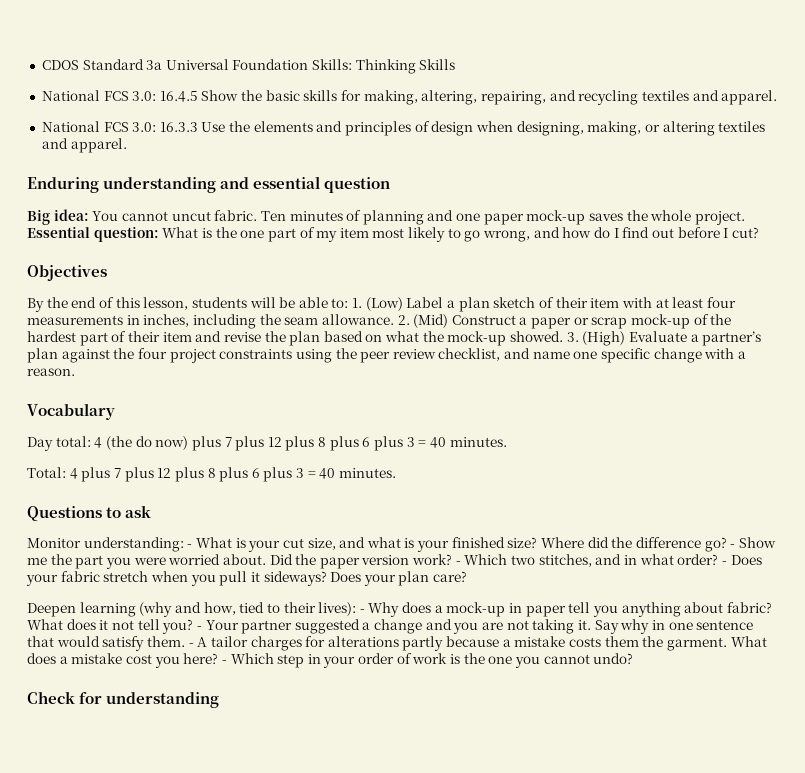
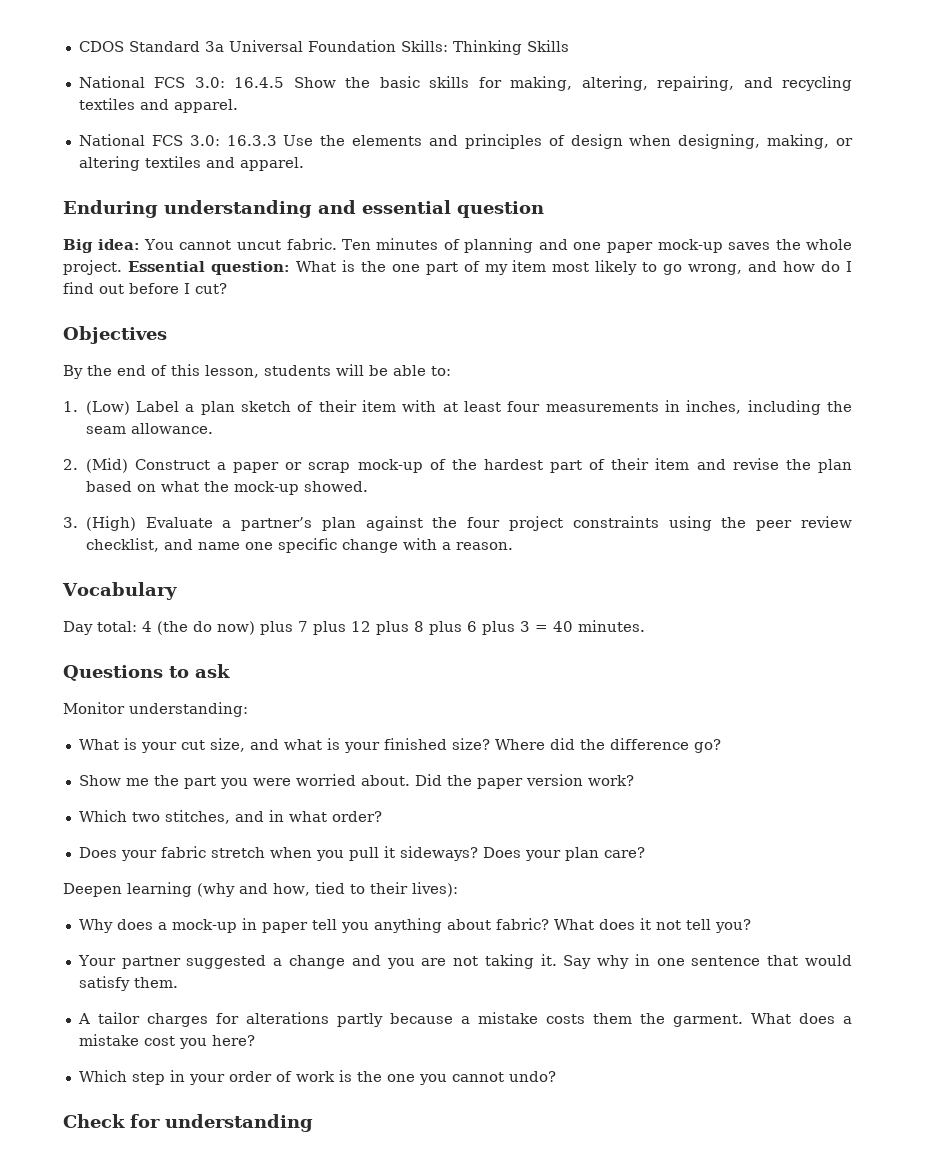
- By the end of this lesson, students will be able to: 1. (Low) Label a plan sketch of their item with at least four measurements in inches, including the seam allowance. 2. (Mid) Construct a paper or scrap mock-up of the hardest part of their item and revise the plan based on what the mock-up showed. 3. (High) Evaluate a partner’s plan against the four project constraints using the peer review checklist, and name one specific change with a reason.
+ By the end of this lesson, students will be able to:
+ 1. (Low) Label a plan sketch of their item with at least four measurements in inches, including the seam allowance.
+ 2. (Mid) Construct a paper or scrap mock-up of the hardest part of their item and revise the plan based on what the mock-up showed.
+ 3. (High) Evaluate a partner’s plan against the four project constraints using the peer review checklist, and name one specific change with a reason.
- Total: 4 plus 7 plus 12 plus 8 plus 6 plus 3 = 40 minutes.
- Monitor understanding: - What is your cut size, and what is your finished size?
+ Monitor understanding:
+ What is your cut size, and what is your finished size?
- Where did the difference go? - Show me the part you were worried about.
+ Where did the difference go?
+ Show me the part you were worried about.
- Did the paper version work? - Which two stitches, and in what order? - Does your fabric stretch when you pull it sideways?
+ Did the paper version work?
+ Which two stitches, and in what order?
+ Does your fabric stretch when you pull it sideways?
- Deepen learning (why and how, tied to their lives): - Why does a mock-up in paper tell you anything about fabric?
+ Deepen learning (why and how, tied to their lives):
+ Why does a mock-up in paper tell you anything about fabric?
- What does it not tell you? - Your partner suggested a change and you are not taking it.
+ What does it not tell you?
+ Your partner suggested a change and you are not taking it.
- Say why in one sentence that would satisfy them. - A tailor charges for alterations partly because a mistake costs them the garment.
+ Say why in one sentence that would satisfy them.
+ A tailor charges for alterations partly because a mistake costs them the garment.
- What does a mistake cost you here? - Which step in your order of work is the one you cannot undo?
+ What does a mistake cost you here?
+ Which step in your order of work is the one you cannot undo?

